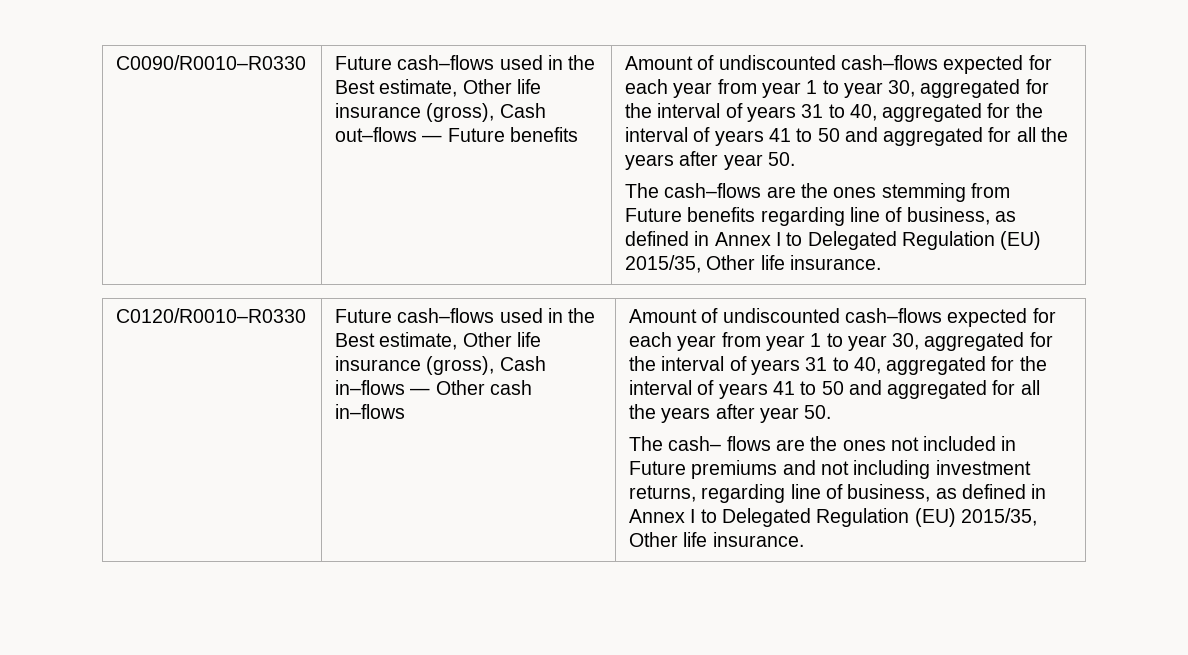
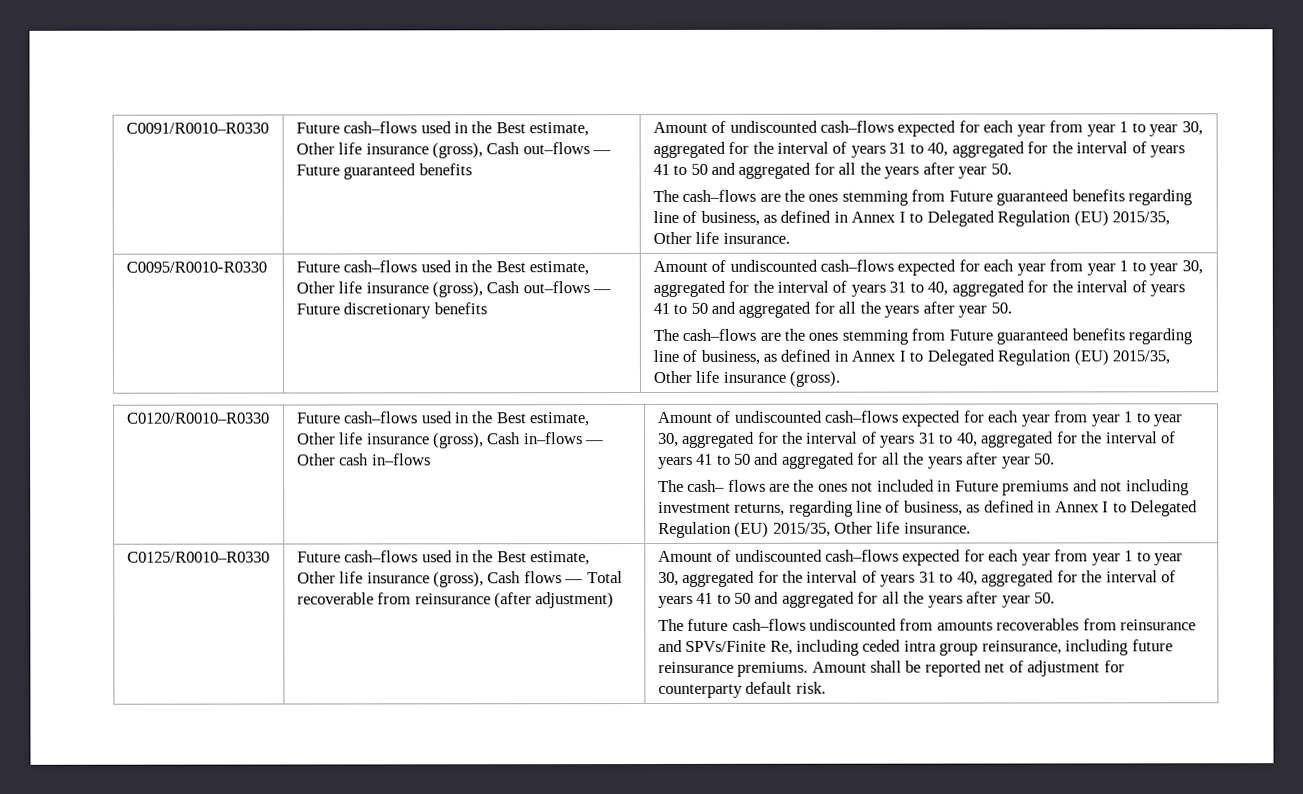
- C0090/R0010–R0330
+ C0091/R0010–R0330
- Future cash–flows used in the Best estimate, Other life insurance (gross), Cash out–flows — Future benefits
+ Future cash–flows used in the Best estimate, Other life insurance (gross), Cash out–flows — Future guaranteed benefits
- The cash–flows are the ones stemming from Future benefits regarding line of business, as defined in Annex I to Delegated Regulation (EU) 2015/35, Other life insurance.
+ The cash–flows are the ones stemming from Future guaranteed benefits regarding line of business, as defined in Annex I to Delegated Regulation (EU) 2015/35, Other life insurance.
+ C0095/R0010-R0330 | Future cash–flows used in the Best estimate, Other life insurance (gross), Cash out–flows — Future discretionary benefits | Amount of undiscounted cash–flows expected for each year from year 1 to year 30, aggregated for the interval of years 31 to 40, aggregated for the interval of years 41 to 50 and aggregated for all the years after year 50.
+ The cash–flows are the ones stemming from Future guaranteed benefits regarding line of business, as defined in Annex I to Delegated Regulation (EU) 2015/35, Other life insurance (gross).
+ C0125/R0010–R0330 | Future cash–flows used in the Best estimate, Other life insurance (gross), Cash flows — Total recoverable from reinsurance (after adjustment) | Amount of undiscounted cash–flows expected for each year from year 1 to year 30, aggregated for the interval of years 31 to 40, aggregated for the interval of years 41 to 50 and aggregated for all the years after year 50.
+ The future cash–flows undiscounted from amounts recoverables from reinsurance and SPVs/Finite Re, including ceded intra group reinsurance, including future reinsurance premiums. Amount shall be reported net of adjustment for counterparty default risk.

